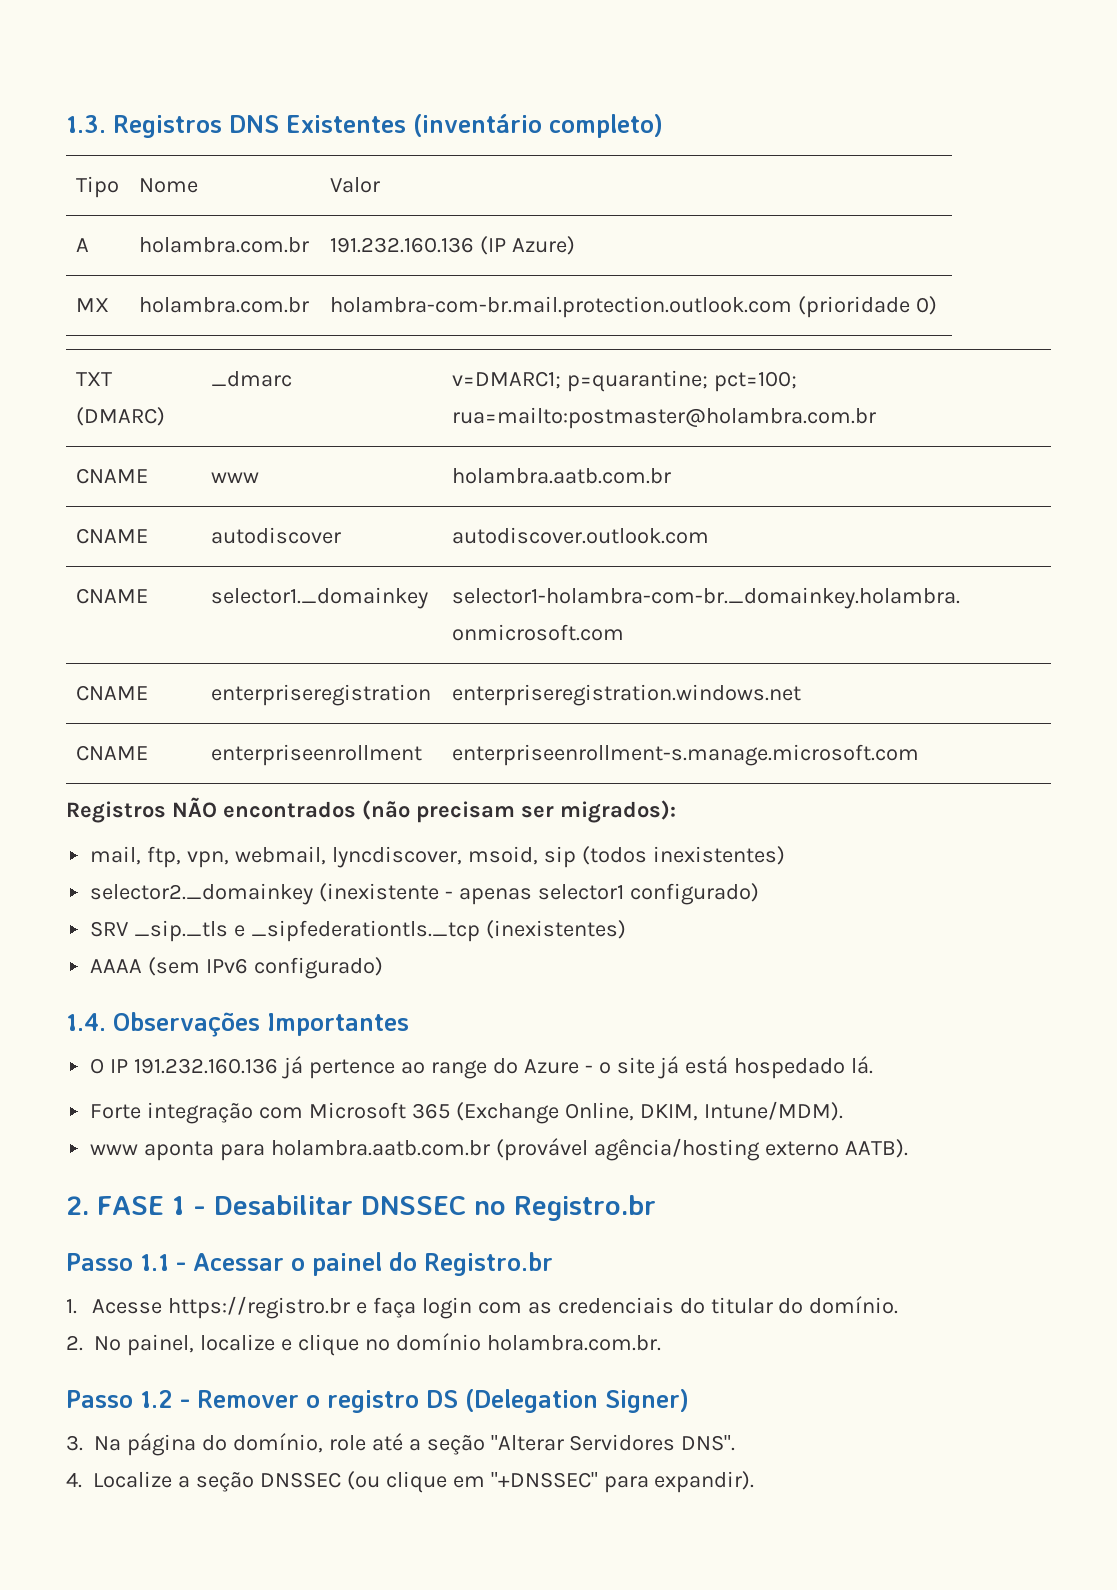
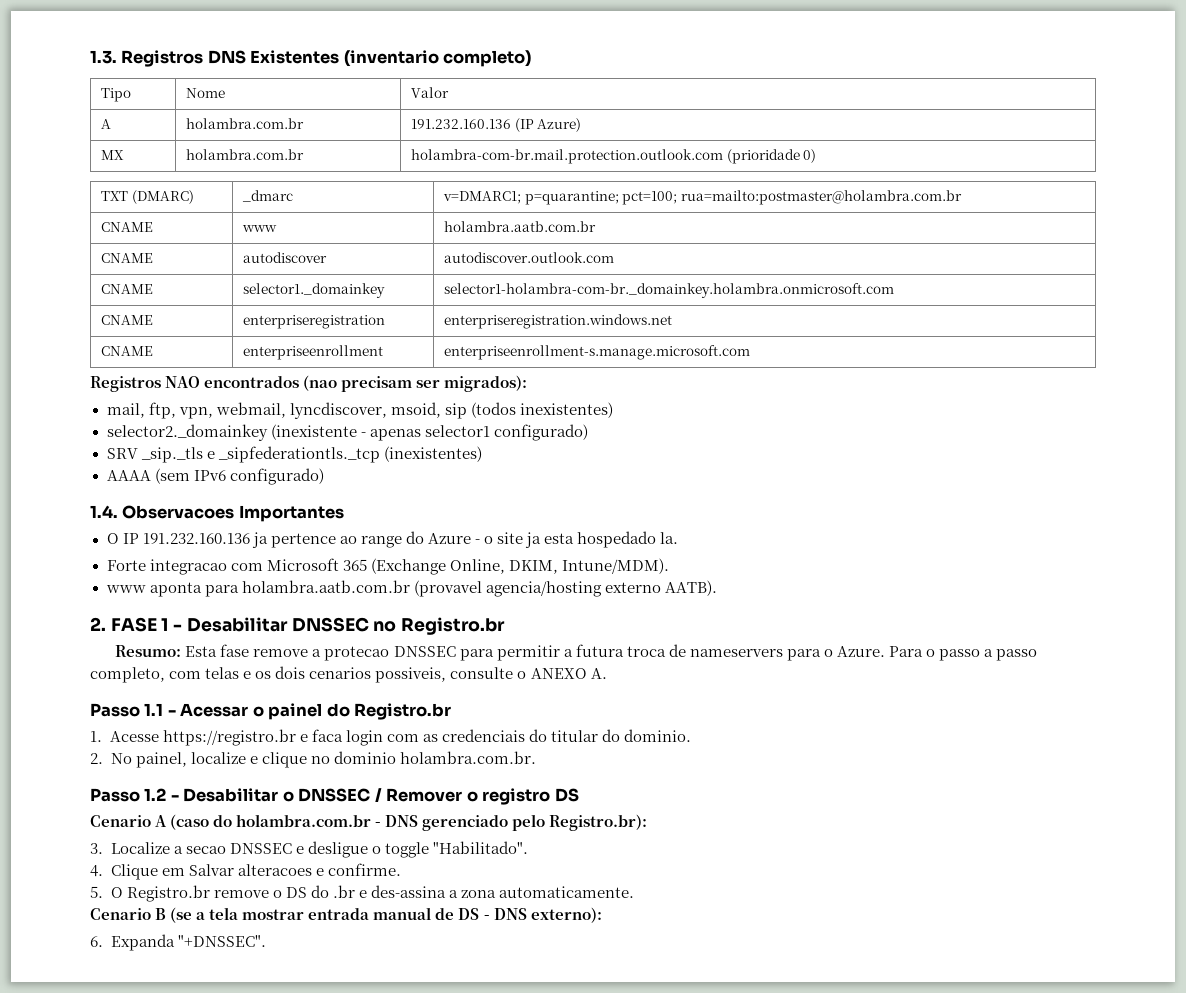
- 1.3. Registros DNS Existentes (inventário completo)
+ 1.3. Registros DNS Existentes (inventario completo)
- Registros NÃO encontrados (não precisam ser migrados):
+ Registros NAO encontrados (nao precisam ser migrados):
- 1.4. Observações Importantes
+ 1.4. Observacoes Importantes
- O IP 191.232.160.136 já pertence ao range do Azure - o site já está hospedado lá.
+ O IP 191.232.160.136 ja pertence ao range do Azure - o site ja esta hospedado la.
- Forte integração com Microsoft 365 (Exchange Online, DKIM, Intune/MDM).
+ Forte integracao com Microsoft 365 (Exchange Online, DKIM, Intune/MDM).
- www aponta para holambra.aatb.com.br (provável agência/hosting externo AATB).
+ www aponta para holambra.aatb.com.br (provavel agencia/hosting externo AATB).
+ Resumo: Esta fase remove a protecao DNSSEC para permitir a futura troca de nameservers para o Azure. Para o passo a passo completo, com telas e os dois cenarios possiveis, consulte o ANEXO A.
- 1. Acesse https://registro.br e faça login com as credenciais do titular do domínio.
+ 1. Acesse https://registro.br e faca login com as credenciais do titular do dominio.
- 2. No painel, localize e clique no domínio holambra.com.br.
+ 2. No painel, localize e clique no dominio holambra.com.br.
- Passo 1.2 - Remover o registro DS (Delegation Signer)
- 3. Na página do domínio, role até a seção "Alterar Servidores DNS".
- 4. Localize a seção DNSSEC (ou clique em "+DNSSEC" para expandir).
+ Passo 1.2 - Desabilitar o DNSSEC / Remover o registro DS
+ Cenario A (caso do holambra.com.br - DNS gerenciado pelo Registro.br):
+ 3. Localize a secao DNSSEC e desligue o toggle "Habilitado".
+ 4. Clique em Salvar alteracoes e confirme.
+ 5. O Registro.br remove o DS do .br e des-assina a zona automaticamente.
+ Cenario B (se a tela mostrar entrada manual de DS - DNS externo):
+ 6. Expanda "+DNSSEC".

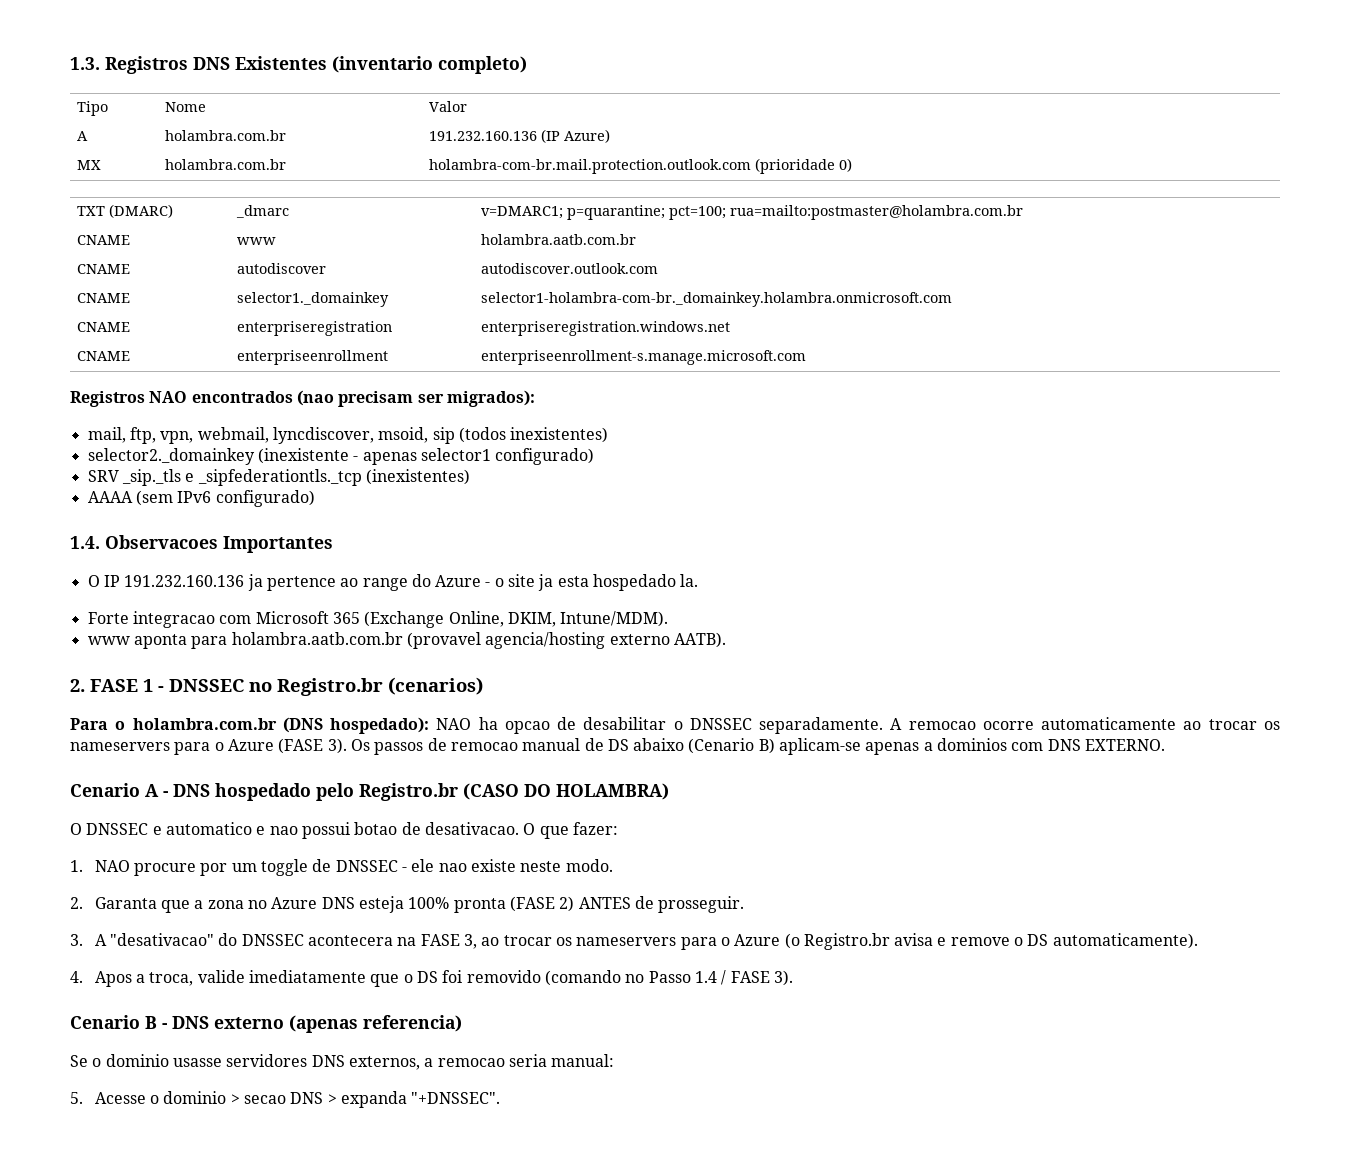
- 2. FASE 1 - Desabilitar DNSSEC no Registro.br
- Resumo: Esta fase remove a protecao DNSSEC para permitir a futura troca de nameservers para o Azure. Para o passo a passo completo, com telas e os dois cenarios possiveis, consulte o ANEXO A.
- Passo 1.1 - Acessar o painel do Registro.br
- 1. Acesse https://registro.br e faca login com as credenciais do titular do dominio.
- 2. No painel, localize e clique no dominio holambra.com.br.
- Passo 1.2 - Desabilitar o DNSSEC / Remover o registro DS
- Cenario A (caso do holambra.com.br - DNS gerenciado pelo Registro.br):
- 3. Localize a secao DNSSEC e desligue o toggle "Habilitado".
- 4. Clique em Salvar alteracoes e confirme.
- 5. O Registro.br remove o DS do .br e des-assina a zona automaticamente.
- Cenario B (se a tela mostrar entrada manual de DS - DNS externo):
- 6. Expanda "+DNSSEC".
+ 2. FASE 1 - DNSSEC no Registro.br (cenarios)
+ Para o holambra.com.br (DNS hospedado): NAO ha opcao de desabilitar o DNSSEC separadamente. A remocao ocorre automaticamente ao trocar os nameservers para o Azure (FASE 3). Os passos de remocao manual de DS abaixo (Cenario B) aplicam-se apenas a dominios com DNS EXTERNO.
+ Cenario A - DNS hospedado pelo Registro.br (CASO DO HOLAMBRA)
+ O DNSSEC e automatico e nao possui botao de desativacao. O que fazer:
+ 1. NAO procure por um toggle de DNSSEC - ele nao existe neste modo.
+ 2. Garanta que a zona no Azure DNS esteja 100% pronta (FASE 2) ANTES de prosseguir.
+ 3. A "desativacao" do DNSSEC acontecera na FASE 3, ao trocar os nameservers para o Azure (o Registro.br avisa e remove o DS automaticamente).
+ 4. Apos a troca, valide imediatamente que o DS foi removido (comando no Passo 1.4 / FASE 3).
+ Cenario B - DNS externo (apenas referencia)
+ Se o dominio usasse servidores DNS externos, a remocao seria manual:
+ 5. Acesse o dominio > secao DNS > expanda "+DNSSEC".

